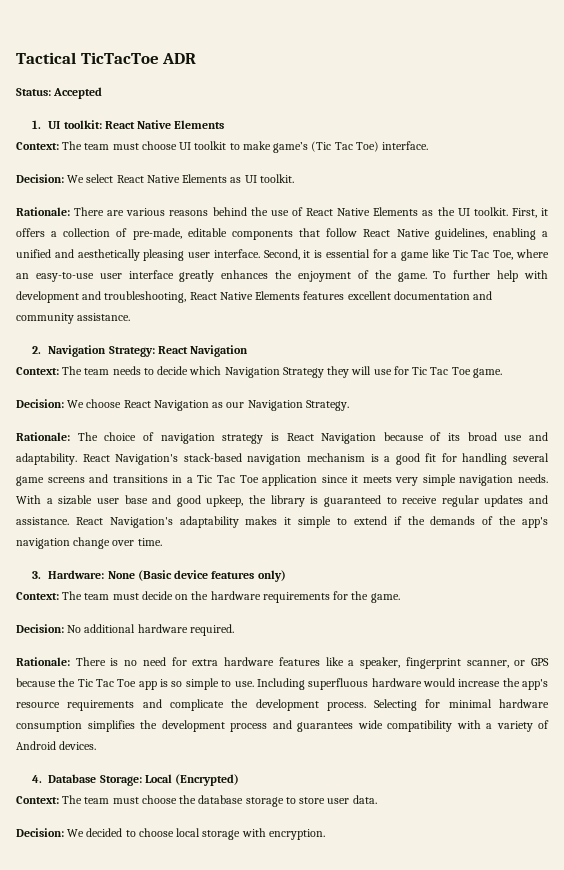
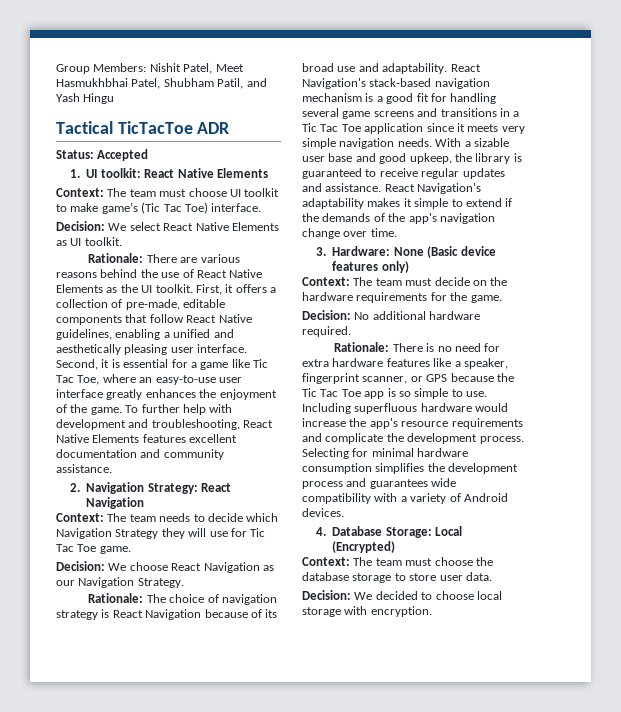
+ Group Members: Nishit Patel, Meet Hasmukhbhai Patel, Shubham Patil, and Yash Hingu

